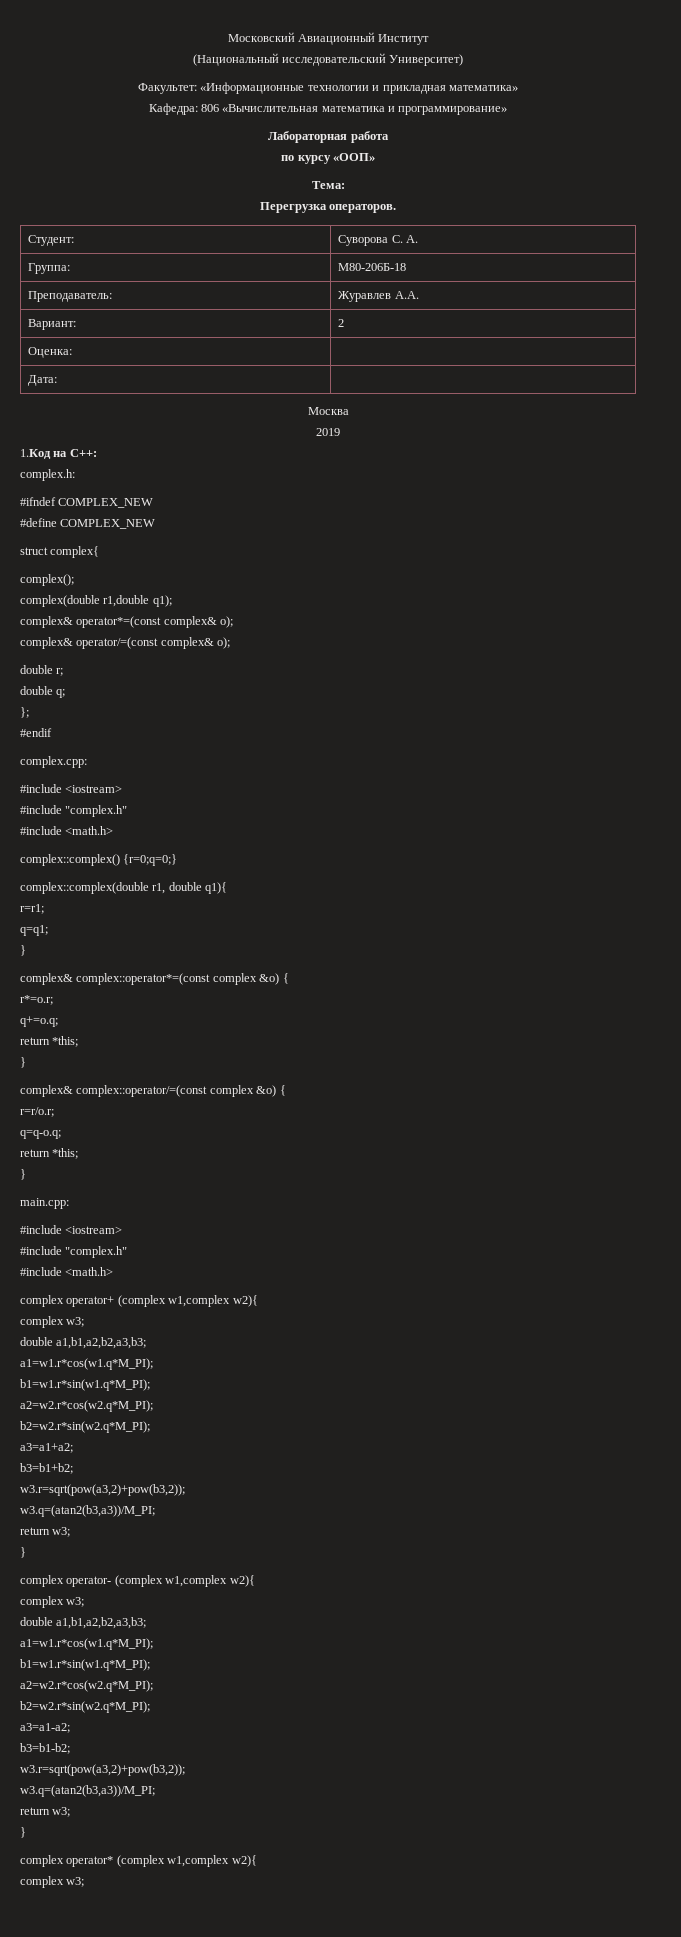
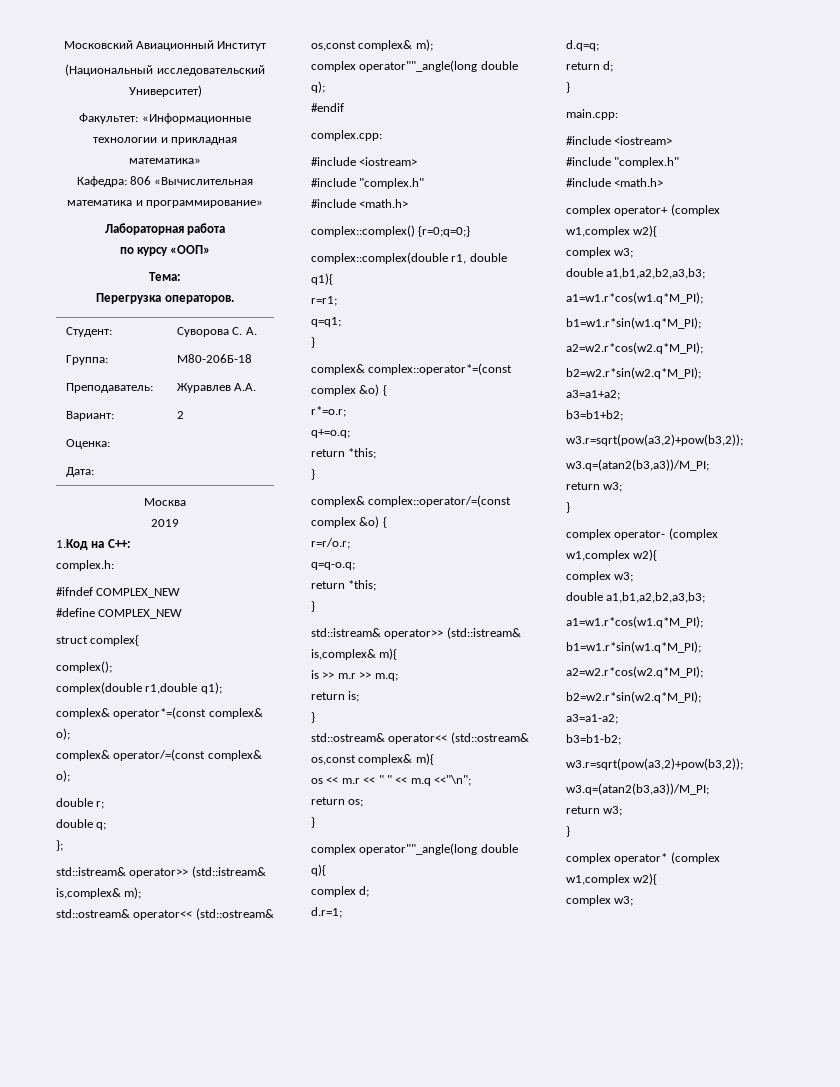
+ std::istream& operator>> (std::istream& is,complex& m);
+ std::ostream& operator<< (std::ostream& os,const complex& m);
+ complex operator""_angle(long double q);
+ std::istream& operator>> (std::istream& is,complex& m){
+ is >> m.r >> m.q;
+ return is;
+ }
+ std::ostream& operator<< (std::ostream& os,const complex& m){
+ os << m.r << " " << m.q <<"\n";
+ return os;
+ }
+ complex operator""_angle(long double q){
+ complex d;
+ d.r=1;
+ d.q=q;
+ return d;
+ }

